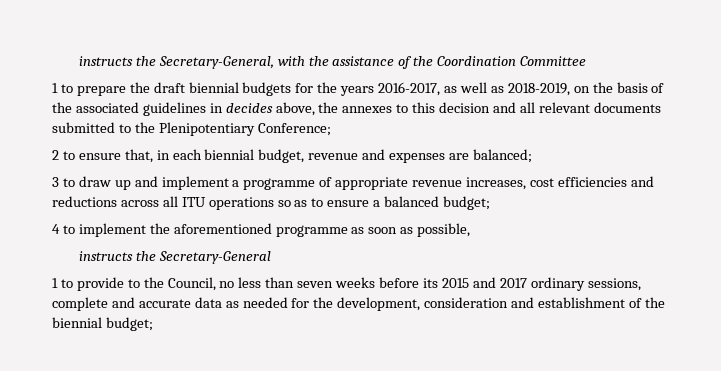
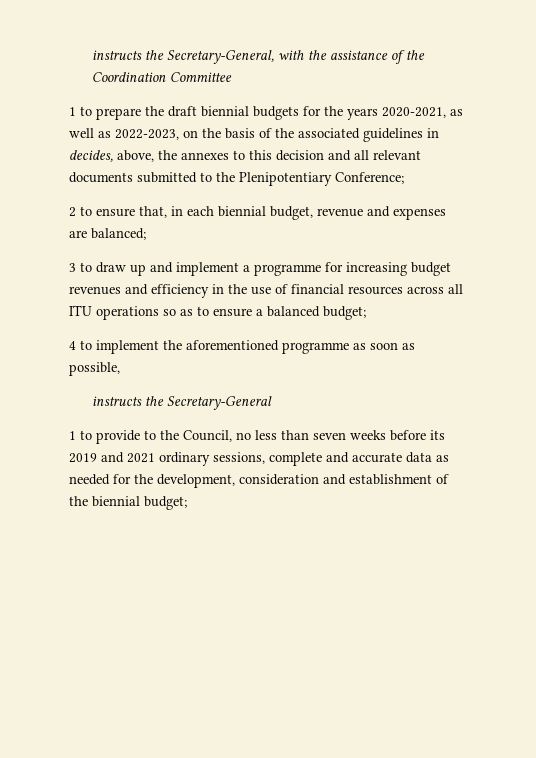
- 1 to prepare the draft biennial budgets for the years 2016-2017, as well as 2018-2019, on the basis of the associated guidelines in decides above, the annexes to this decision and all relevant documents submitted to the Plenipotentiary Conference;
+ 1 to prepare the draft biennial budgets for the years 2020-2021, as well as 2022-2023, on the basis of the associated guidelines in decides, above, the annexes to this decision and all relevant documents submitted to the Plenipotentiary Conference;
- 3 to draw up and implement a programme of appropriate revenue increases, cost efficiencies and reductions across all ITU operations so as to ensure a balanced budget;
+ 3 to draw up and implement a programme for increasing budget revenues and efficiency in the use of financial resources across all ITU operations so as to ensure a balanced budget;
- 1 to provide to the Council, no less than seven weeks before its 2015 and 2017 ordinary sessions, complete and accurate data as needed for the development, consideration and establishment of the biennial budget;
+ 1 to provide to the Council, no less than seven weeks before its 2019 and 2021 ordinary sessions, complete and accurate data as needed for the development, consideration and establishment of the biennial budget;

